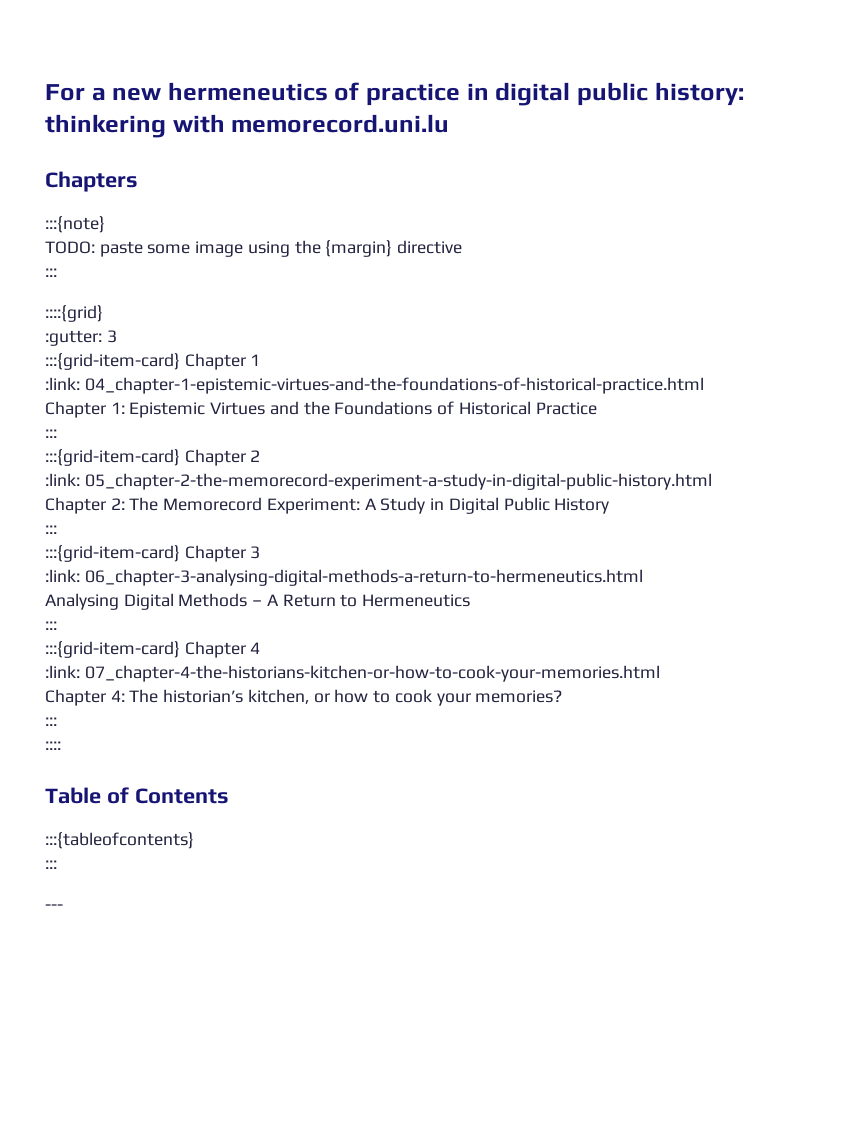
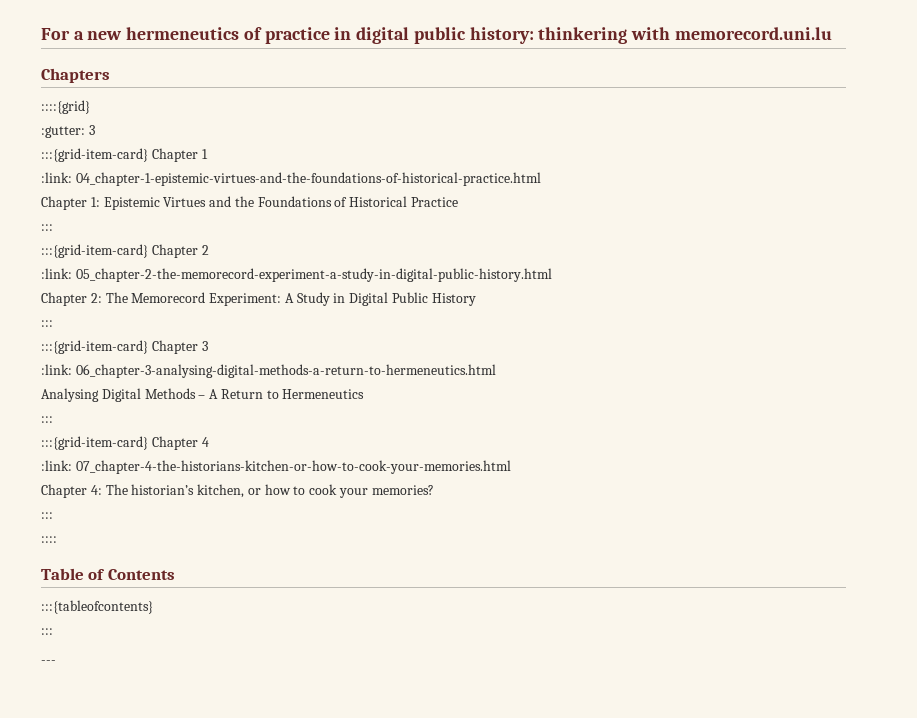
- :::{note}
- TODO: paste some image using the {margin} directive
- :::

